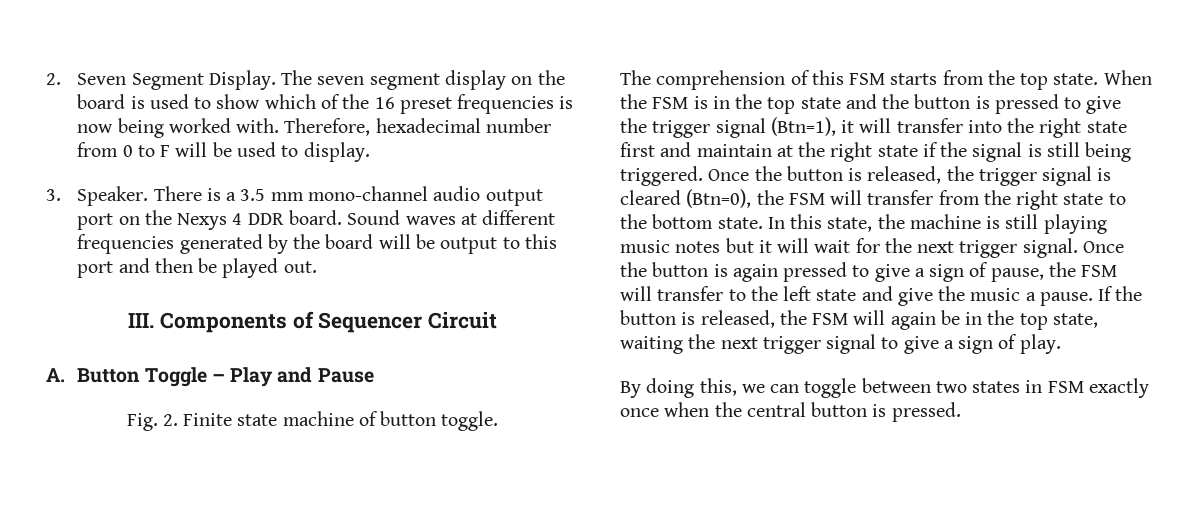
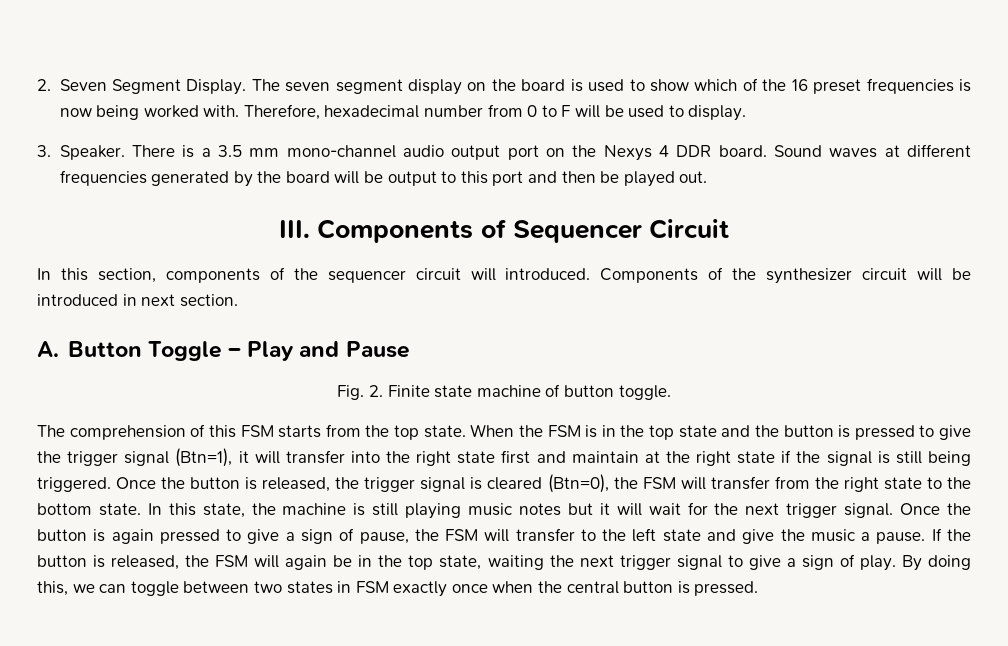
+ In this section, components of the sequencer circuit will introduced. Components of the synthesizer circuit will be introduced in next section.
- If the button is released, the FSM will again be in the top state, waiting the next trigger signal to give a sign of play.
- By doing this, we can toggle between two states in FSM exactly once when the central button is pressed.
+ If the button is released, the FSM will again be in the top state, waiting the next trigger signal to give a sign of play. By doing this, we can toggle between two states in FSM exactly once when the central button is pressed.

